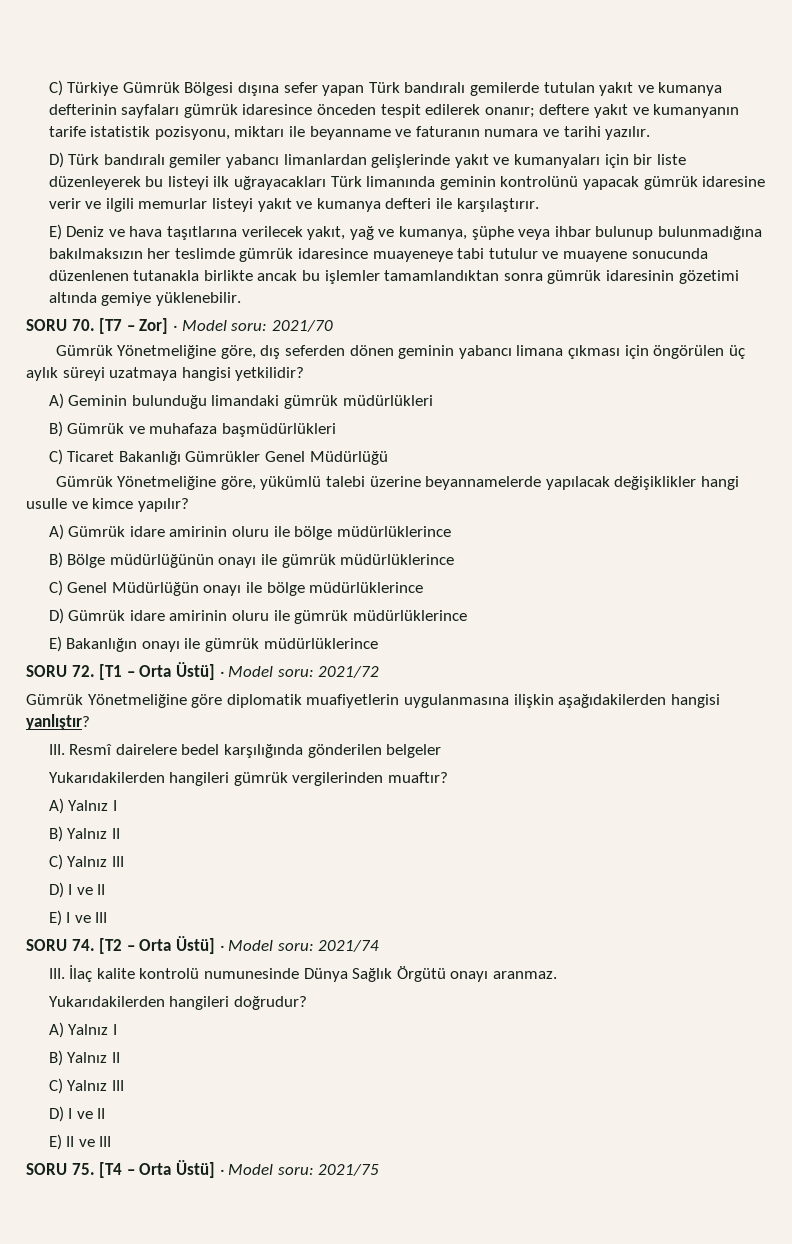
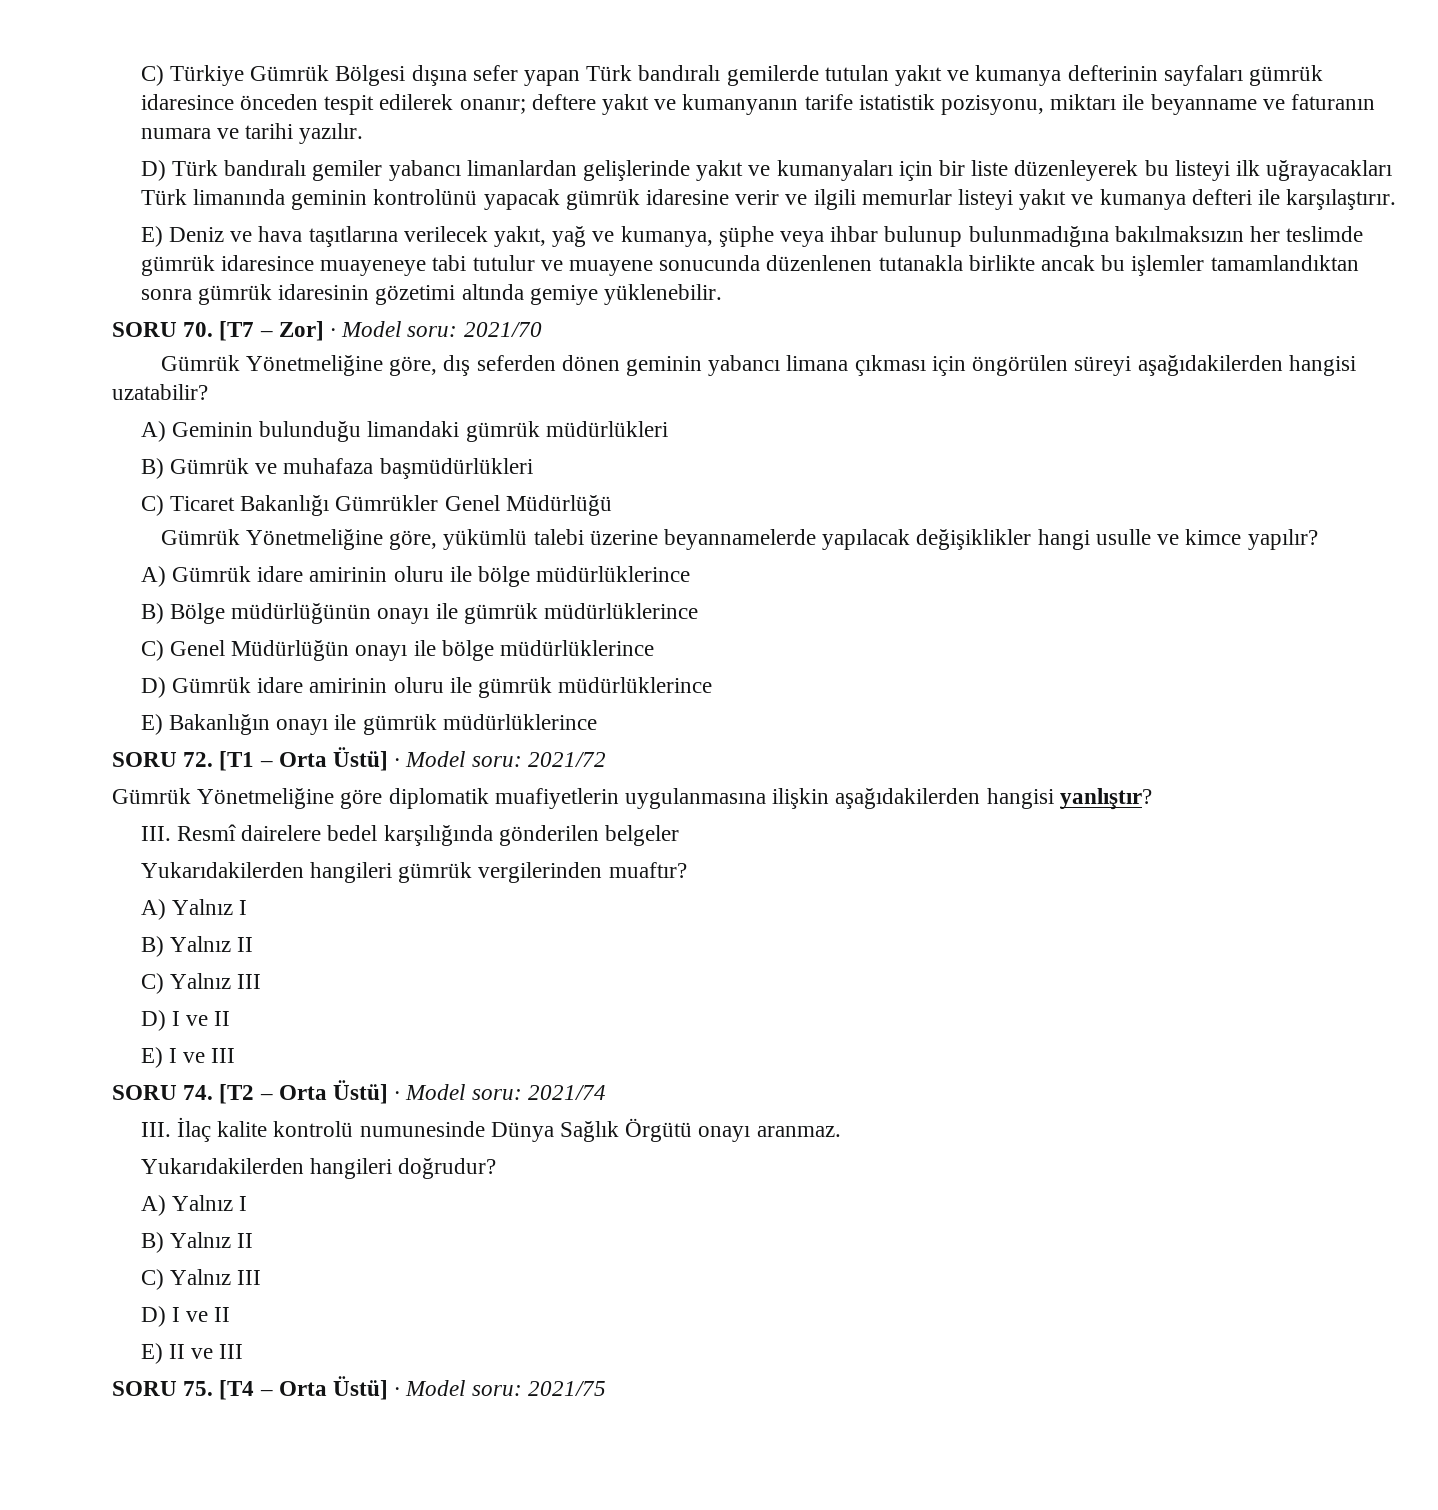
- Gümrük Yönetmeliğine göre, dış seferden dönen geminin yabancı limana çıkması için öngörülen üç aylık süreyi uzatmaya hangisi yetkilidir?
+ Gümrük Yönetmeliğine göre, dış seferden dönen geminin yabancı limana çıkması için öngörülen süreyi aşağıdakilerden hangisi uzatabilir?

